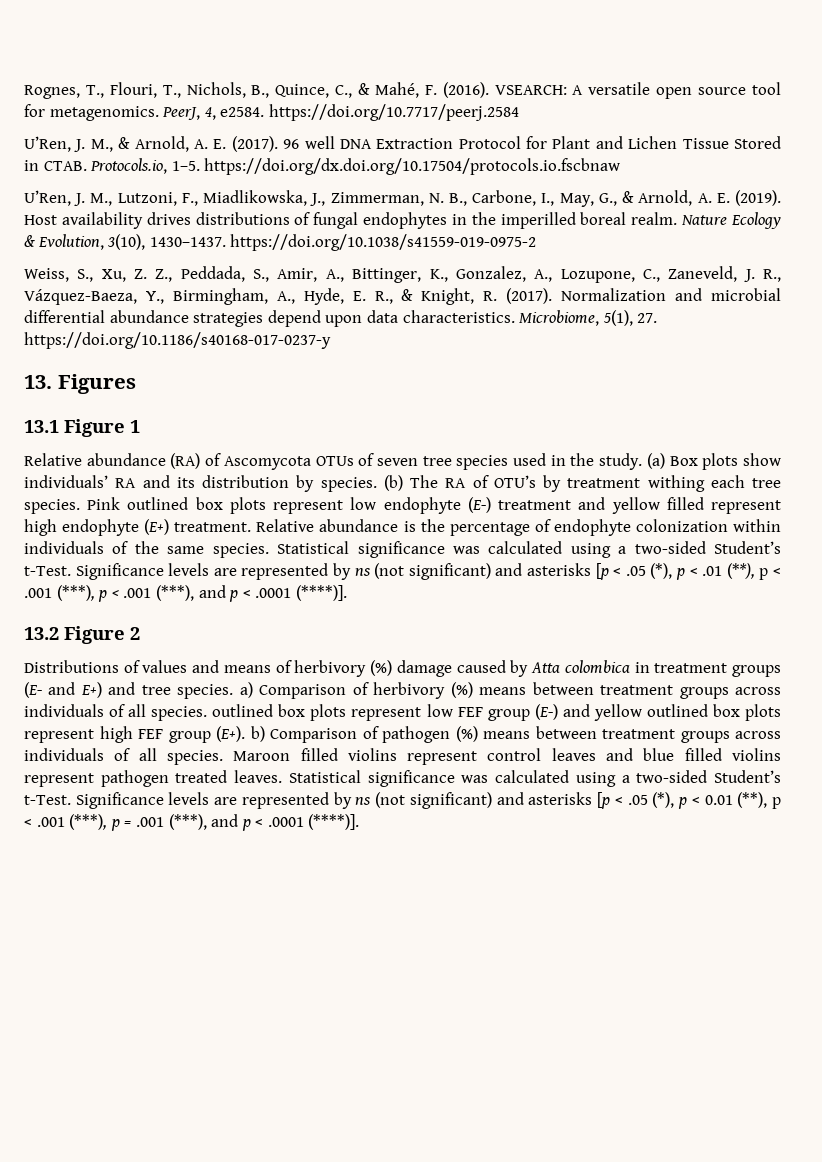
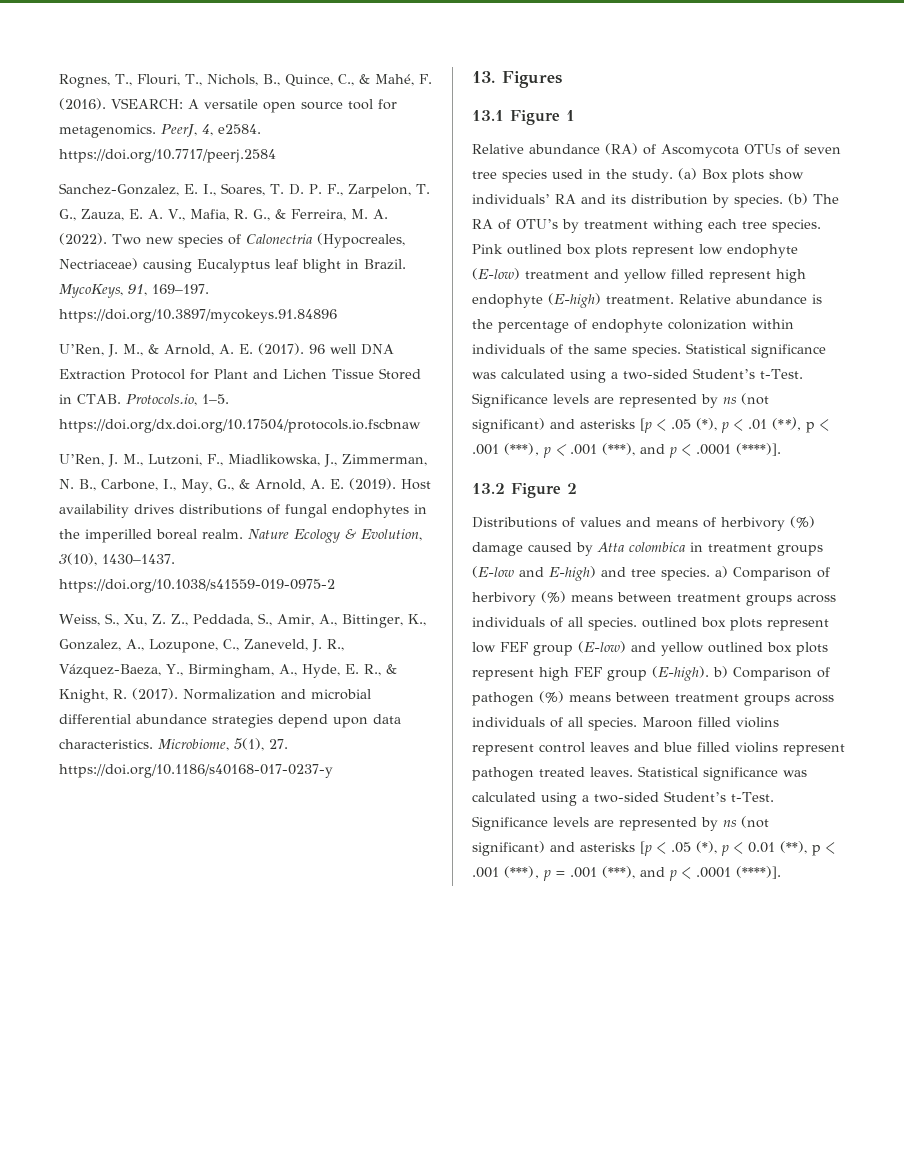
+ Sanchez-Gonzalez, E. I., Soares, T. D. P. F., Zarpelon, T. G., Zauza, E. A. V., Mafia, R. G., & Ferreira, M. A. (2022). Two new species of Calonectria (Hypocreales, Nectriaceae) causing Eucalyptus leaf blight in Brazil. MycoKeys, 91, 169–197. https://doi.org/10.3897/mycokeys.91.84896
- Pink outlined box plots represent low endophyte (E-) treatment and yellow filled represent high endophyte (E+) treatment.
+ Pink outlined box plots represent low endophyte (E-low) treatment and yellow filled represent high endophyte (E-high) treatment.
- Distributions of values and means of herbivory (%) damage caused by Atta colombica in treatment groups (E- and E+) and tree species. a) Comparison of herbivory (%) means between treatment groups across individuals of all species. outlined box plots represent low FEF group (E-) and yellow outlined box plots represent high FEF group (E+). b) Comparison of pathogen (%) means between treatment groups across individuals of all species.
+ Distributions of values and means of herbivory (%) damage caused by Atta colombica in treatment groups (E-low and E-high) and tree species. a) Comparison of herbivory (%) means between treatment groups across individuals of all species. outlined box plots represent low FEF group (E-low) and yellow outlined box plots represent high FEF group (E-high). b) Comparison of pathogen (%) means between treatment groups across individuals of all species.

